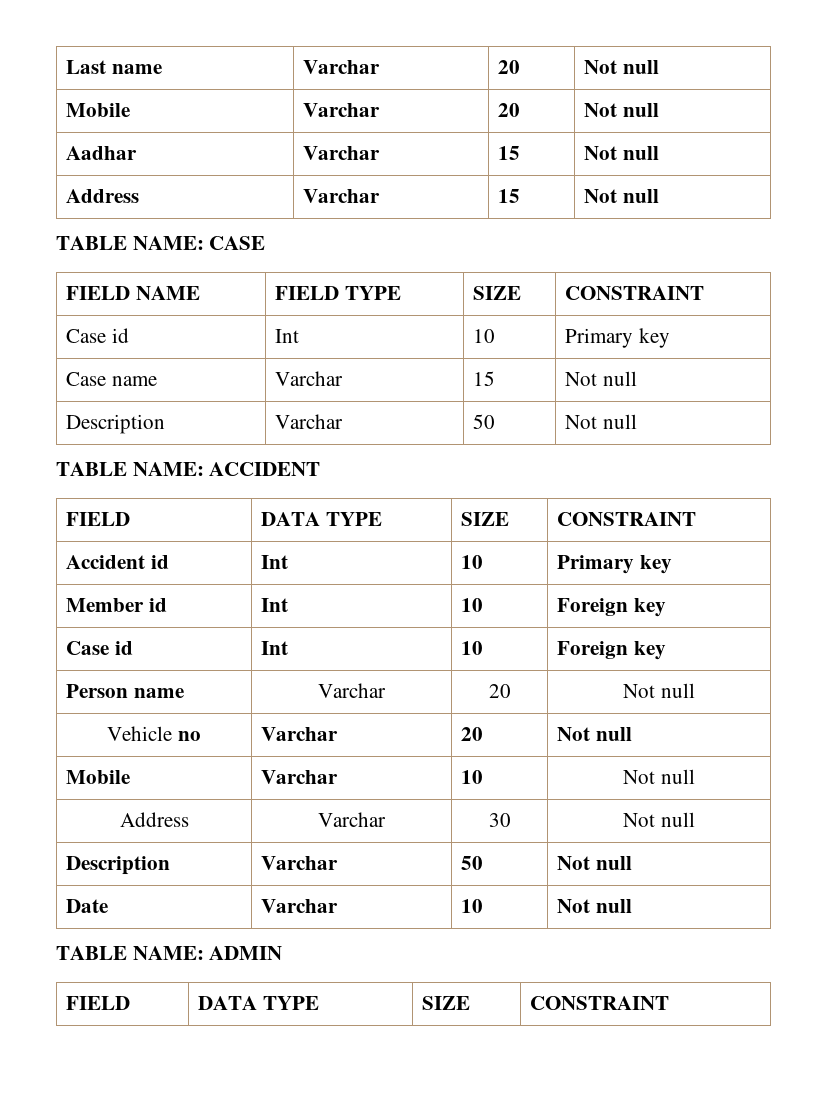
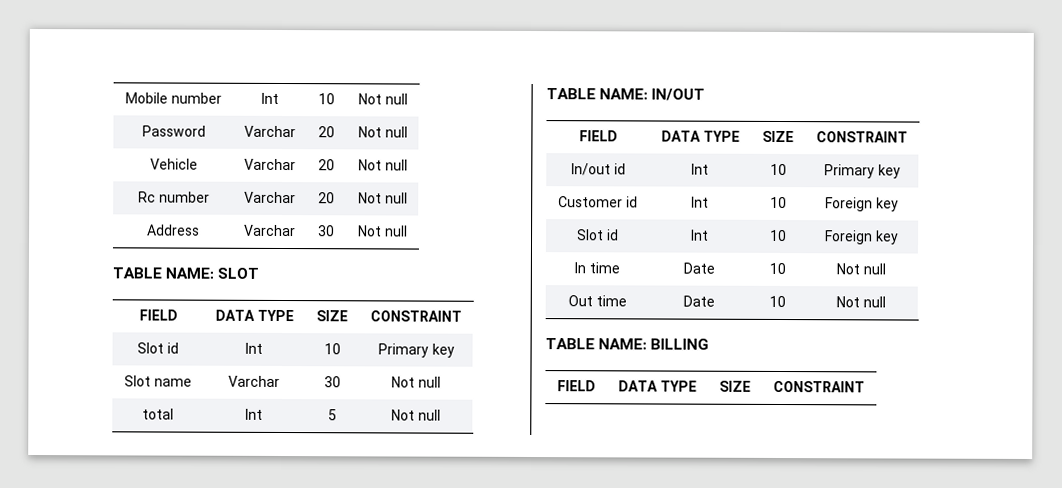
- Last name | Varchar | 20 | Not null
- Mobile | Varchar | 20 | Not null
- Aadhar | Varchar | 15 | Not null
- Address | Varchar | 15 | Not null
- TABLE NAME: CASE
- FIELD NAME | FIELD TYPE | SIZE | CONSTRAINT
- Case id | Int | 10 | Primary key
- Case name | Varchar | 15 | Not null
- Description | Varchar | 50 | Not null
- TABLE NAME: ACCIDENT
- FIELD | DATA TYPE | SIZE | CONSTRAINT
- Accident id | Int | 10 | Primary key
- Member id | Int | 10 | Foreign key
- Case id | Int | 10 | Foreign key
- Person name | Varchar | 20 | Not null
+ Mobile number | Int | 10 | Not null
+ Password | Varchar | 20 | Not null
- Vehicle no | Varchar | 20 | Not null
- Mobile | Varchar | 10 | Not null
+ Vehicle | Varchar | 20 | Not null
+ Rc number | Varchar | 20 | Not null
  Address | Varchar | 30 | Not null
- Description | Varchar | 50 | Not null
- Date | Varchar | 10 | Not null
- TABLE NAME: ADMIN
+ TABLE NAME: SLOT
+ FIELD | DATA TYPE | SIZE | CONSTRAINT
+ Slot id | Int | 10 | Primary key
+ Slot name | Varchar | 30 | Not null
+ total | Int | 5 | Not null
+ TABLE NAME: IN/OUT
+ FIELD | DATA TYPE | SIZE | CONSTRAINT
+ In/out id | Int | 10 | Primary key
+ Customer id | Int | 10 | Foreign key
+ Slot id | Int | 10 | Foreign key
+ In time | Date | 10 | Not null
+ Out time | Date | 10 | Not null
+ TABLE NAME: BILLING

